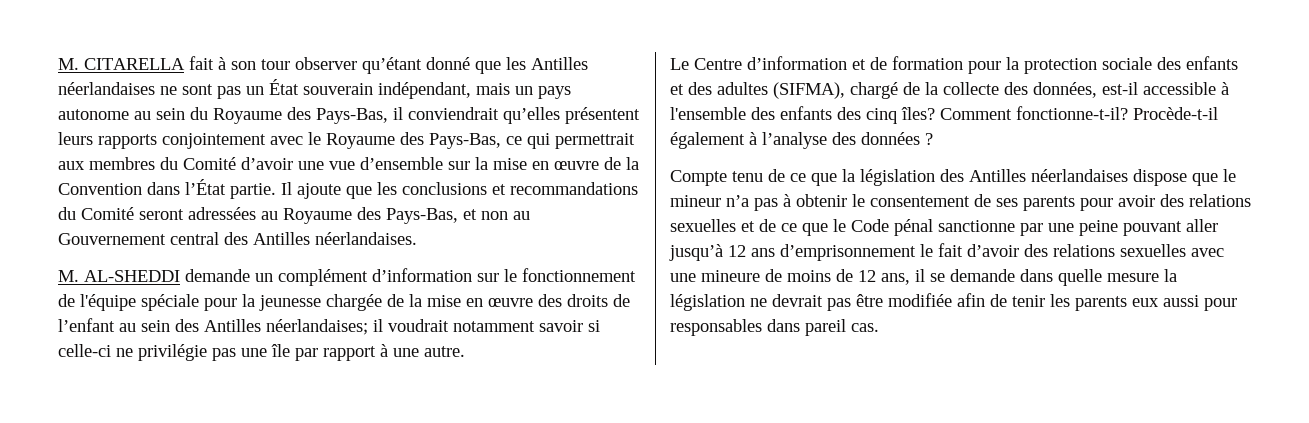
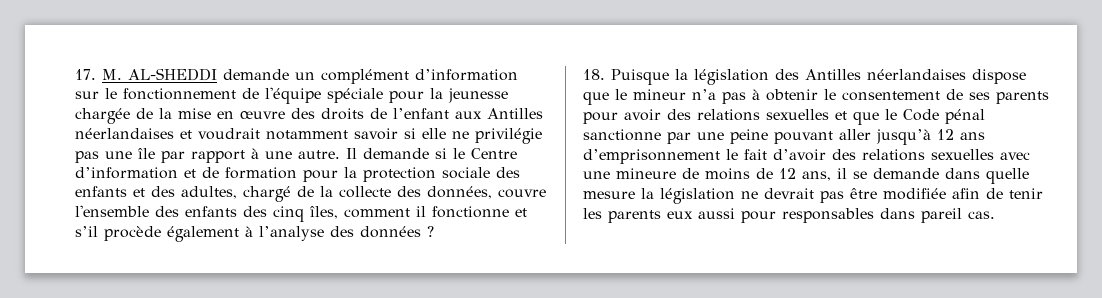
- M. CITARELLA fait à son tour observer qu’étant donné que les Antilles néerlandaises ne sont pas un État souverain indépendant, mais un pays autonome au sein du Royaume des Pays-Bas, il conviendrait qu’elles présentent leurs rapports conjointement avec le Royaume des Pays-Bas, ce qui permettrait aux membres du Comité d’avoir une vue d’ensemble sur la mise en œuvre de la Convention dans l’État partie. Il ajoute que les conclusions et recommandations du Comité seront adressées au Royaume des Pays-Bas, et non au Gouvernement central des Antilles néerlandaises.
- M. AL-SHEDDI demande un complément d’information sur le fonctionnement de l'équipe spéciale pour la jeunesse chargée de la mise en œuvre des droits de l’enfant au sein des Antilles néerlandaises; il voudrait notamment savoir si celle-ci ne privilégie pas une île par rapport à une autre.
- Le Centre d’information et de formation pour la protection sociale des enfants et des adultes (SIFMA), chargé de la collecte des données, est-il accessible à l'ensemble des enfants des cinq îles? Comment fonctionne-t-il? Procède-t-il également à l’analyse des données ?
+ 17. M. AL-SHEDDI demande un complément d’information sur le fonctionnement de l'équipe spéciale pour la jeunesse chargée de la mise en œuvre des droits de l’enfant aux Antilles néerlandaises et voudrait notamment savoir si elle ne privilégie pas une île par rapport à une autre. Il demande si le Centre d’information et de formation pour la protection sociale des enfants et des adultes, chargé de la collecte des données, couvre l'ensemble des enfants des cinq îles, comment il fonctionne et s’il procède également à l’analyse des données ?
- Compte tenu de ce que la législation des Antilles néerlandaises dispose que le mineur n’a pas à obtenir le consentement de ses parents pour avoir des relations sexuelles et de ce que le Code pénal sanctionne par une peine pouvant aller jusqu’à 12 ans d’emprisonnement le fait d’avoir des relations sexuelles avec une mineure de moins de 12 ans, il se demande dans quelle mesure la législation ne devrait pas être modifiée afin de tenir les parents eux aussi pour responsables dans pareil cas.
+ 18. Puisque la législation des Antilles néerlandaises dispose que le mineur n’a pas à obtenir le consentement de ses parents pour avoir des relations sexuelles et que le Code pénal sanctionne par une peine pouvant aller jusqu’à 12 ans d’emprisonnement le fait d’avoir des relations sexuelles avec une mineure de moins de 12 ans, il se demande dans quelle mesure la législation ne devrait pas être modifiée afin de tenir les parents eux aussi pour responsables dans pareil cas.

